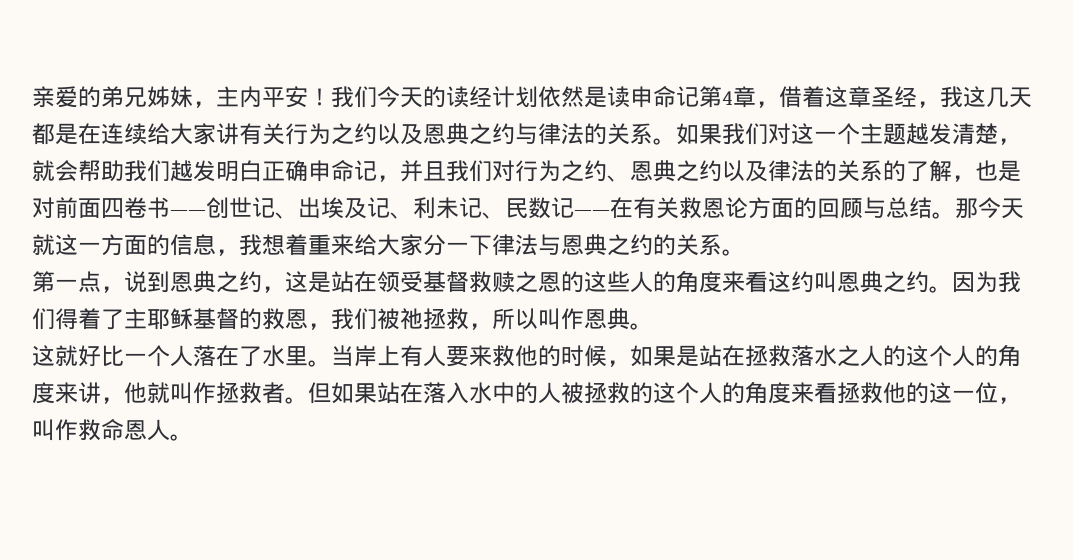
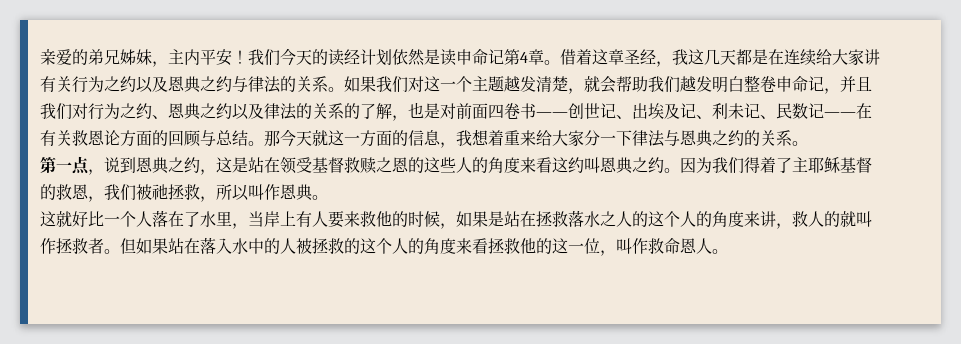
- 我们今天的读经计划依然是读申命记第4章，借着这章圣经，我这几天都是在连续给大家讲有关行为之约以及恩典之约与律法的关系。
+ 我们今天的读经计划依然是读申命记第4章。借着这章圣经，我这几天都是在连续给大家讲有关行为之约以及恩典之约与律法的关系。
- 如果我们对这一个主题越发清楚，就会帮助我们越发明白正确申命记，并且我们对行为之约、恩典之约以及律法的关系的了解，也是对前面四卷书——创世记、出埃及记、利未记、民数记——在有关救恩论方面的回顾与总结。
+ 如果我们对这一个主题越发清楚，就会帮助我们越发明白整卷申命记，并且我们对行为之约、恩典之约以及律法的关系的了解，也是对前面四卷书——创世记、出埃及记、利未记、民数记——在有关救恩论方面的回顾与总结。
- 这就好比一个人落在了水里。当岸上有人要来救他的时候，如果是站在拯救落水之人的这个人的角度来讲，他就叫作拯救者。
+ 这就好比一个人落在了水里，当岸上有人要来救他的时候，如果是站在拯救落水之人的这个人的角度来讲，救人的就叫作拯救者。

